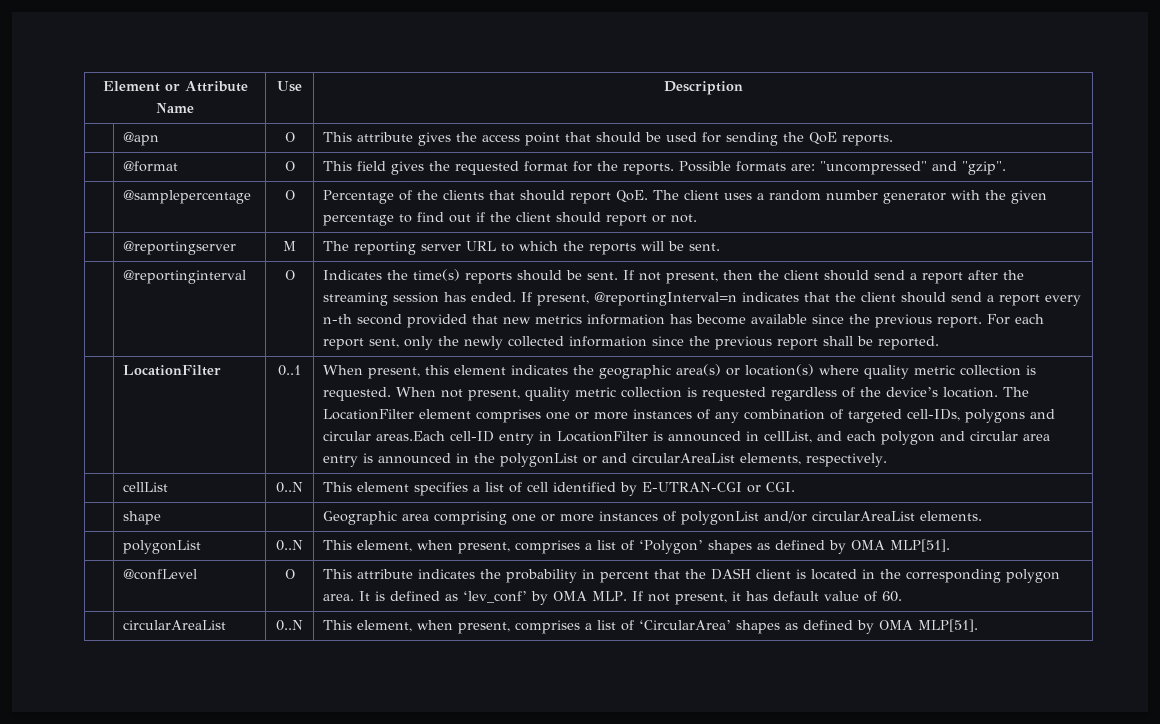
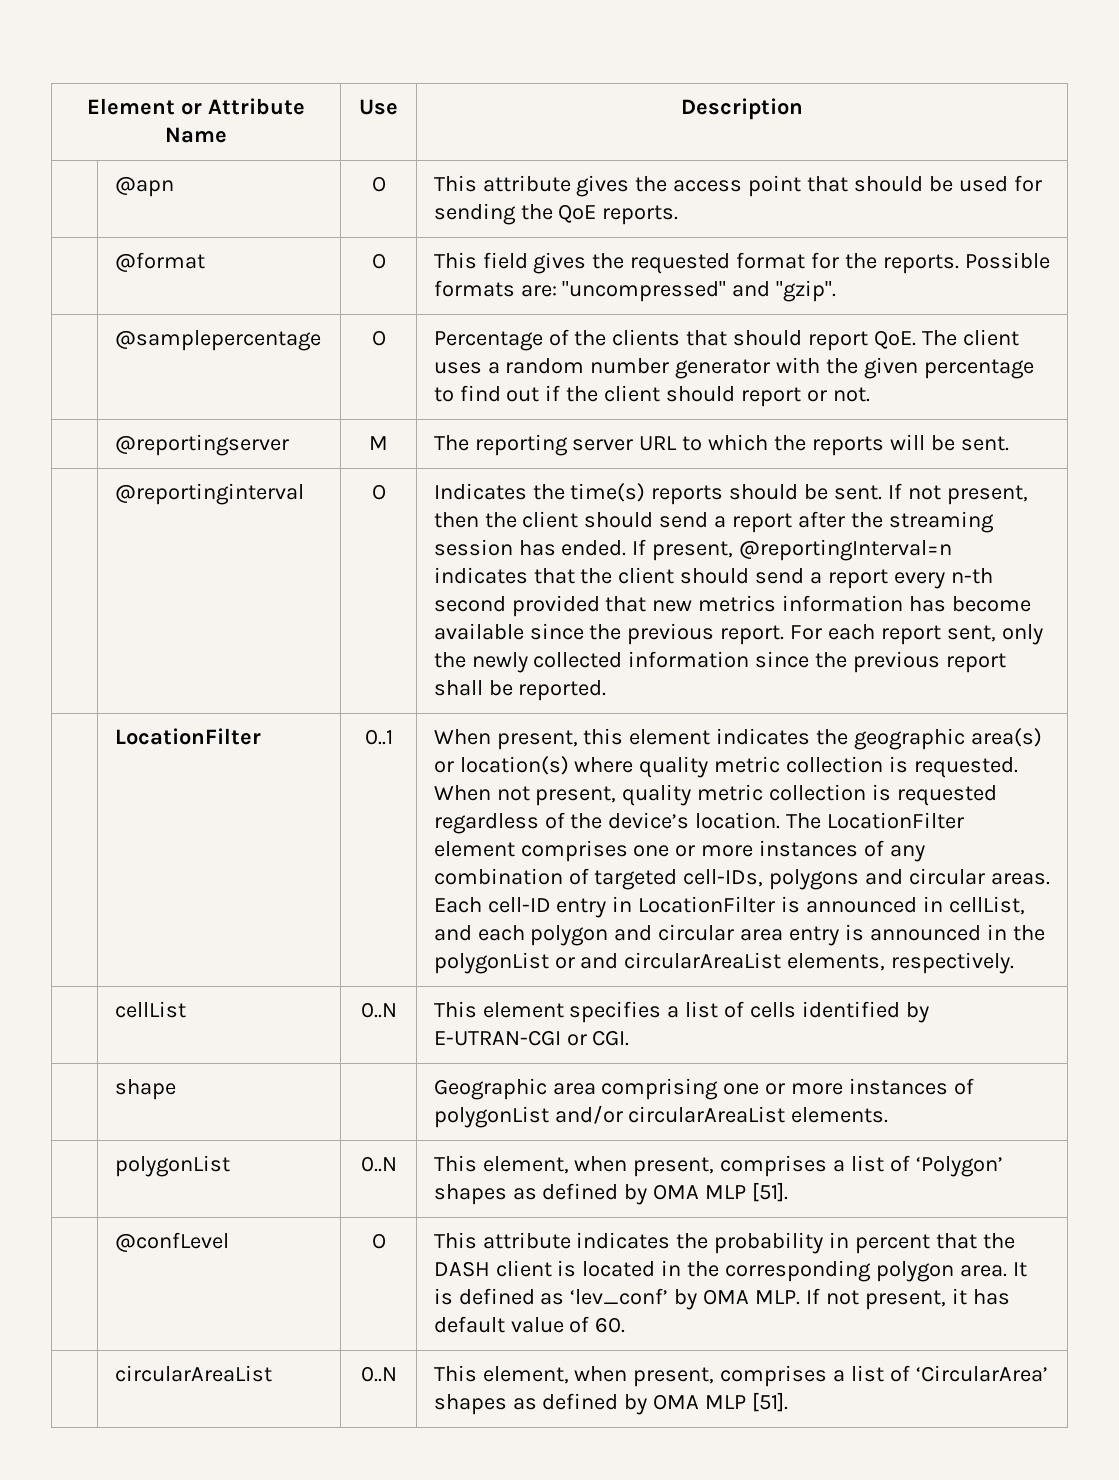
- The LocationFilter element comprises one or more instances of any combination of targeted cell-IDs, polygons and circular areas.Each cell-ID entry in LocationFilter is announced in cellList, and each polygon and circular area entry is announced in the polygonList or and circularAreaList elements, respectively.
+ The LocationFilter element comprises one or more instances of any combination of targeted cell-IDs, polygons and circular areas. Each cell-ID entry in LocationFilter is announced in cellList, and each polygon and circular area entry is announced in the polygonList or and circularAreaList elements, respectively.
- | cellList | 0..N | This element specifies a list of cell identified by E-UTRAN-CGI or CGI.
+ | cellList | 0..N | This element specifies a list of cells identified by E-UTRAN-CGI or CGI.
- | polygonList | 0..N | This element, when present, comprises a list of ‘Polygon’ shapes as defined by OMA MLP[51].
+ | polygonList | 0..N | This element, when present, comprises a list of ‘Polygon’ shapes as defined by OMA MLP [51].
- | circularAreaList | 0..N | This element, when present, comprises a list of ‘CircularArea’ shapes as defined by OMA MLP[51].
+ | circularAreaList | 0..N | This element, when present, comprises a list of ‘CircularArea’ shapes as defined by OMA MLP [51].

